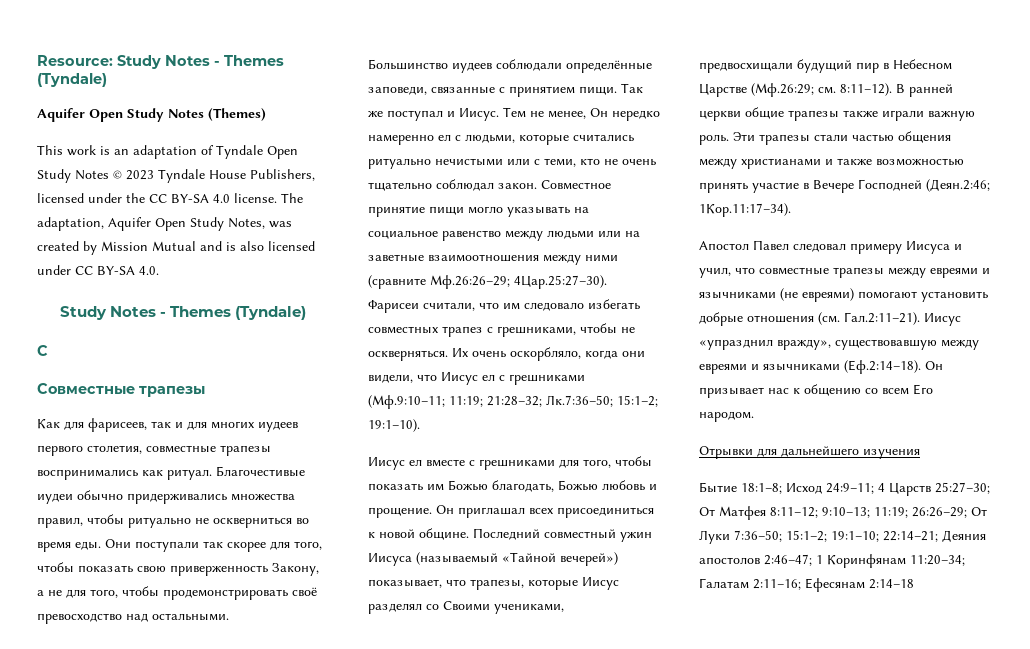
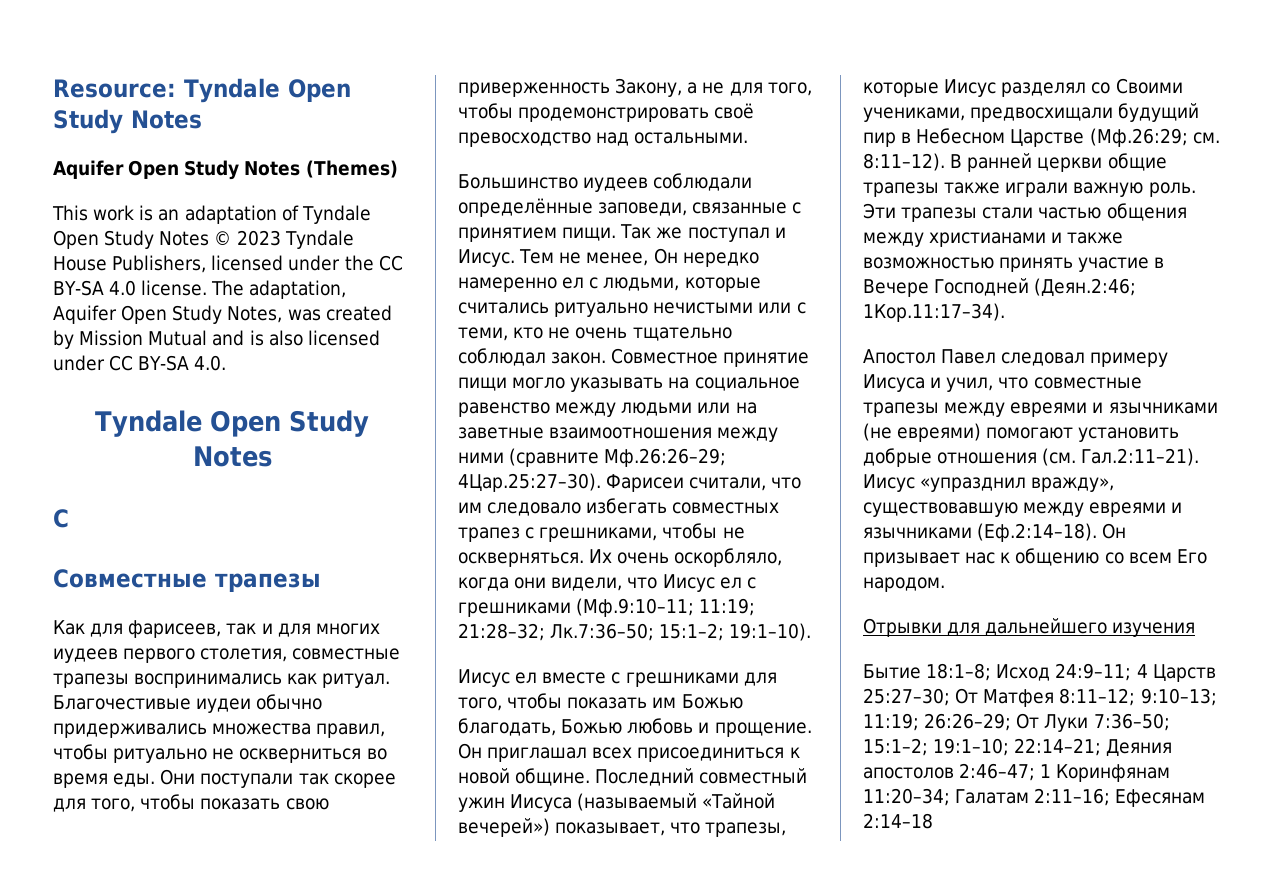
- Resource: Study Notes - Themes (Tyndale)
+ Resource: Tyndale Open Study Notes
  The adaptation, Aquifer Open Study Notes, was created by Mission Mutual and is also licensed under CC BY-SA 4.0.
- Study Notes - Themes (Tyndale)
+ Tyndale Open Study Notes

